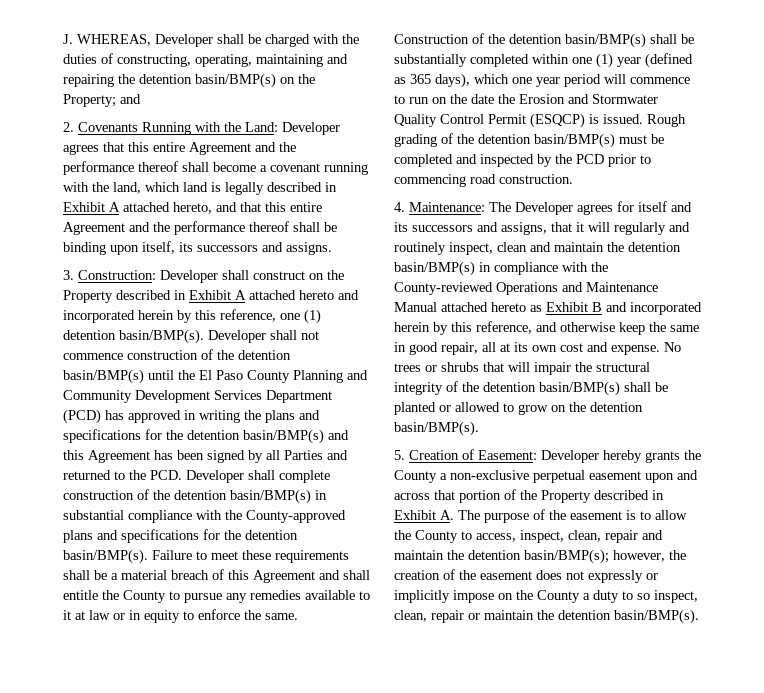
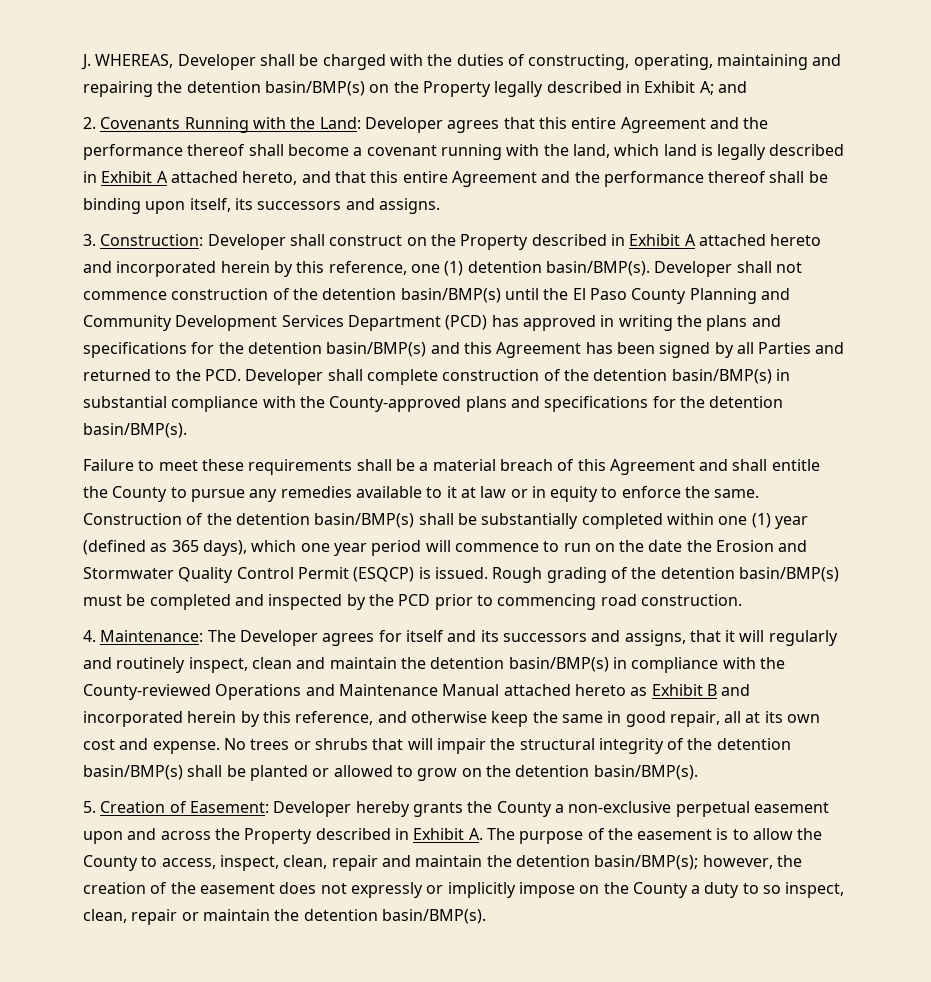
- J. WHEREAS, Developer shall be charged with the duties of constructing, operating, maintaining and repairing the detention basin/BMP(s) on the Property; and
+ J. WHEREAS, Developer shall be charged with the duties of constructing, operating, maintaining and repairing the detention basin/BMP(s) on the Property legally described in Exhibit A; and
- Developer shall not commence construction of the detention basin/BMP(s) until the El Paso County Planning and Community Development Services Department (PCD) has approved in writing the plans and specifications for the detention basin/BMP(s) and this Agreement has been signed by all Parties and returned to the PCD. Developer shall complete construction of the detention basin/BMP(s) in substantial compliance with the County-approved plans and specifications for the detention basin/BMP(s). Failure to meet these requirements shall be a material breach of this Agreement and shall entitle the County to pursue any remedies available to it at law or in equity to enforce the same.
+ Developer shall not commence construction of the detention basin/BMP(s) until the El Paso County Planning and Community Development Services Department (PCD) has approved in writing the plans and specifications for the detention basin/BMP(s) and this Agreement has been signed by all Parties and returned to the PCD. Developer shall complete construction of the detention basin/BMP(s) in substantial compliance with the County-approved plans and specifications for the detention basin/BMP(s).
+ Failure to meet these requirements shall be a material breach of this Agreement and shall entitle the County to pursue any remedies available to it at law or in equity to enforce the same.
- Developer hereby grants the County a non-exclusive perpetual easement upon and across that portion of the Property described in Exhibit A. The purpose of the easement is to allow the County to access, inspect, clean, repair and maintain the detention basin/BMP(s);
+ Developer hereby grants the County a non-exclusive perpetual easement upon and across the Property described in Exhibit A. The purpose of the easement is to allow the County to access, inspect, clean, repair and maintain the detention basin/BMP(s);

